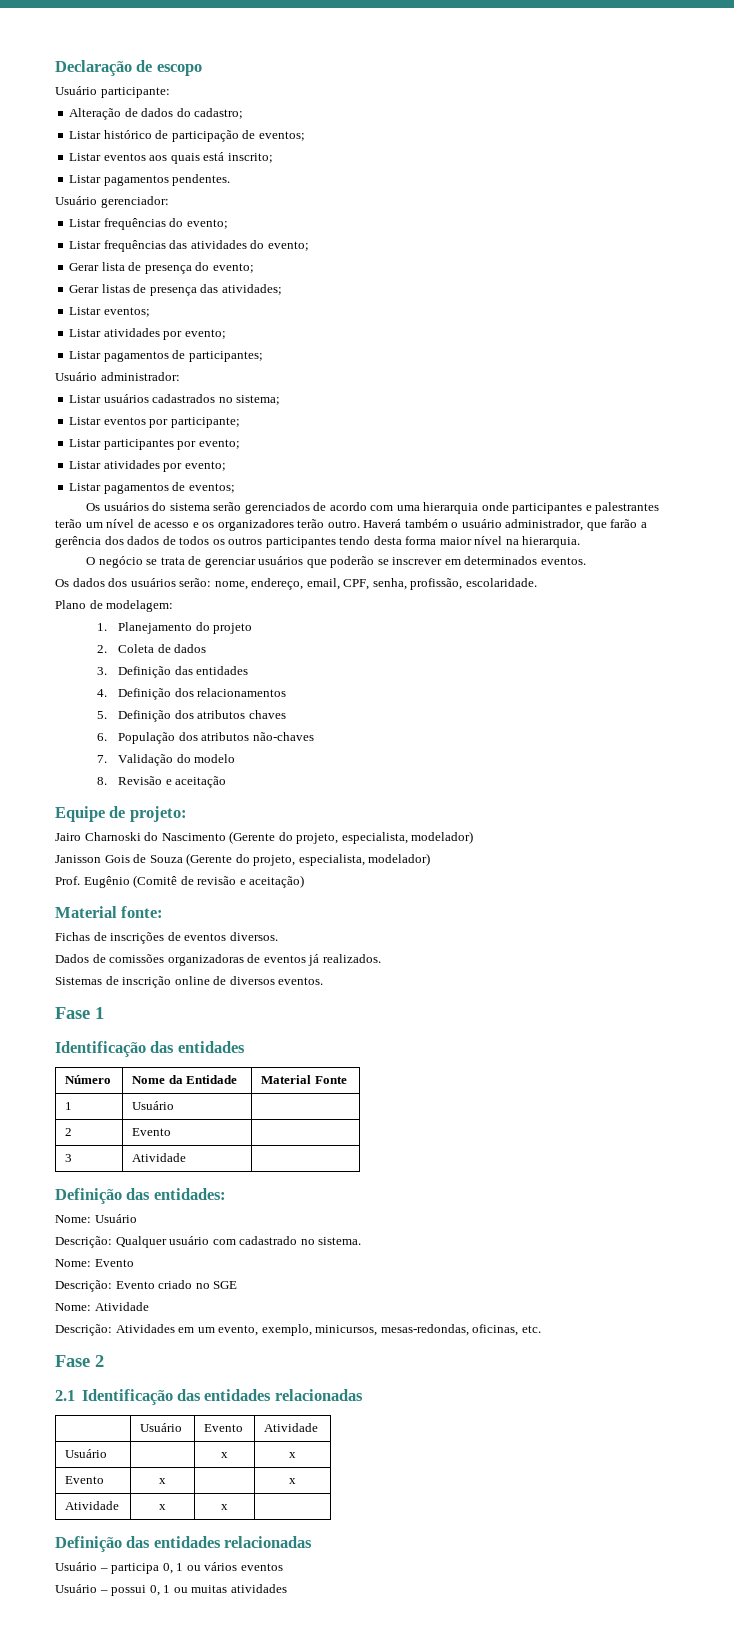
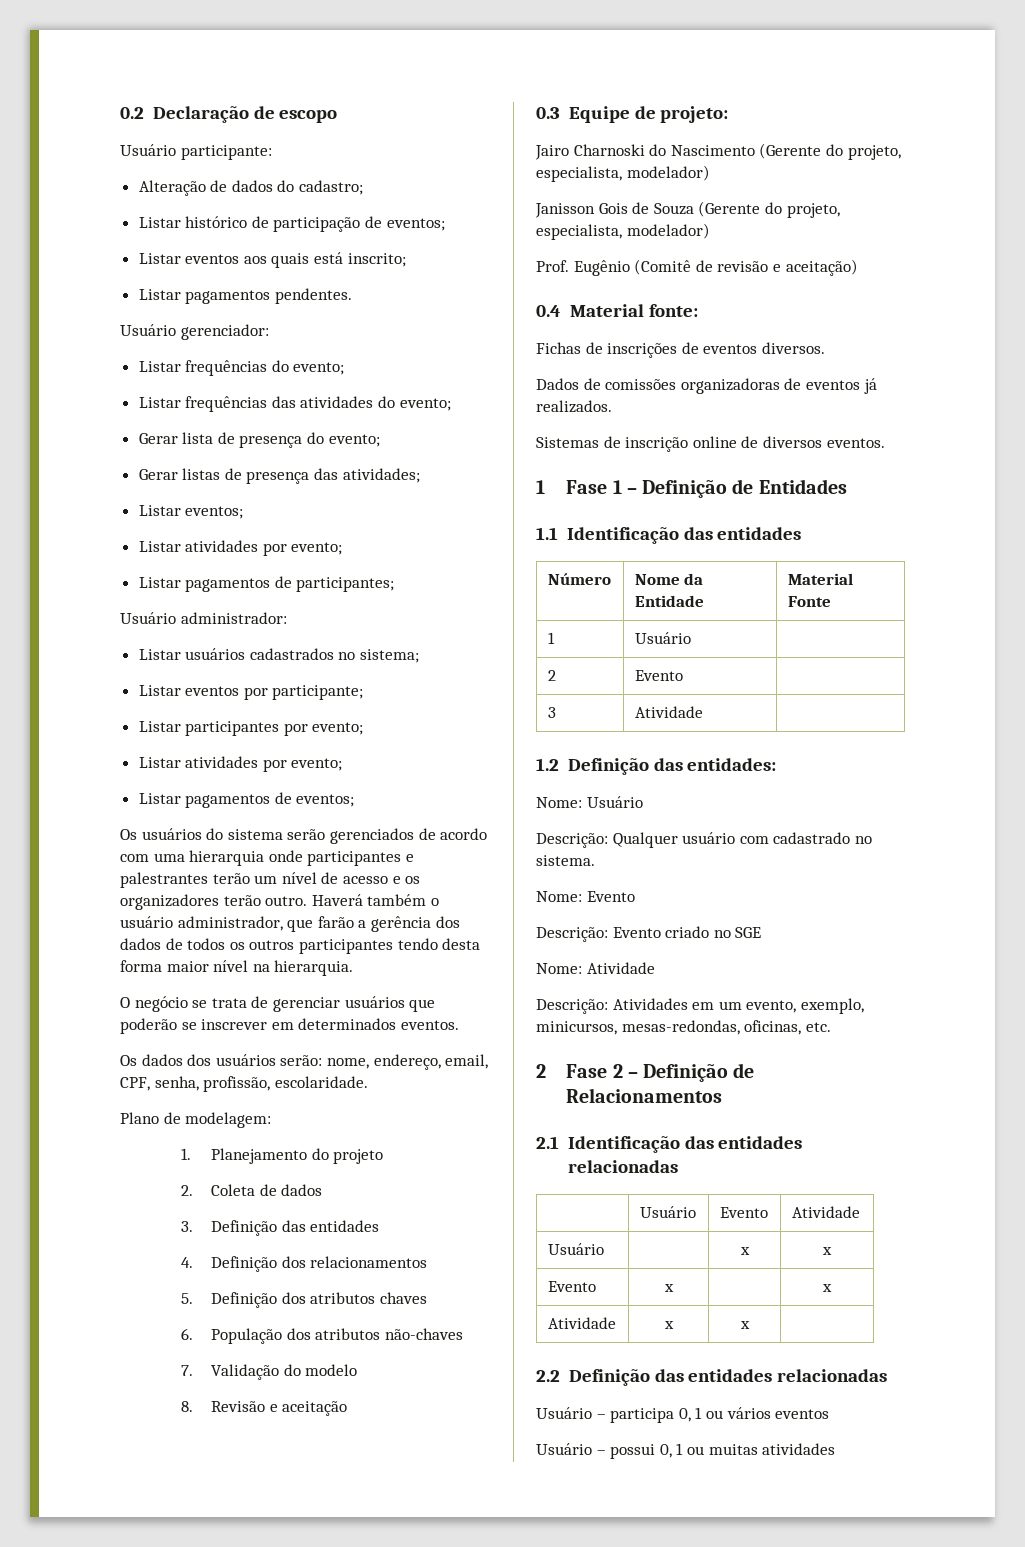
- Declaração de escopo
+ 0.2 Declaração de escopo
- Equipe de projeto:
+ 0.3 Equipe de projeto:
- Material fonte:
+ 0.4 Material fonte:
- Fase 1
- Identificação das entidades
+ 1 Fase 1 – Definição de Entidades
+ 1.1 Identificação das entidades
- Definição das entidades:
+ 1.2 Definição das entidades:
- Fase 2
+ 2 Fase 2 – Definição de Relacionamentos
- Definição das entidades relacionadas
+ 2.2 Definição das entidades relacionadas

